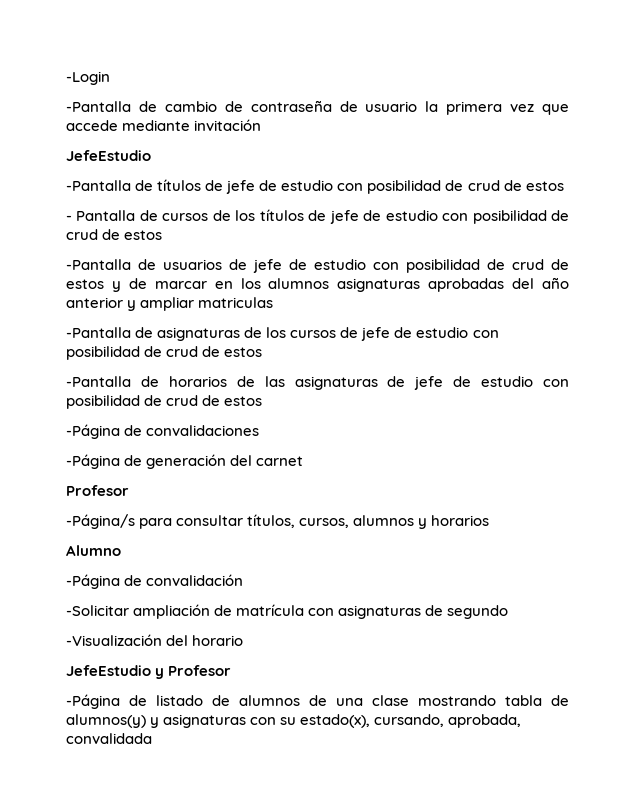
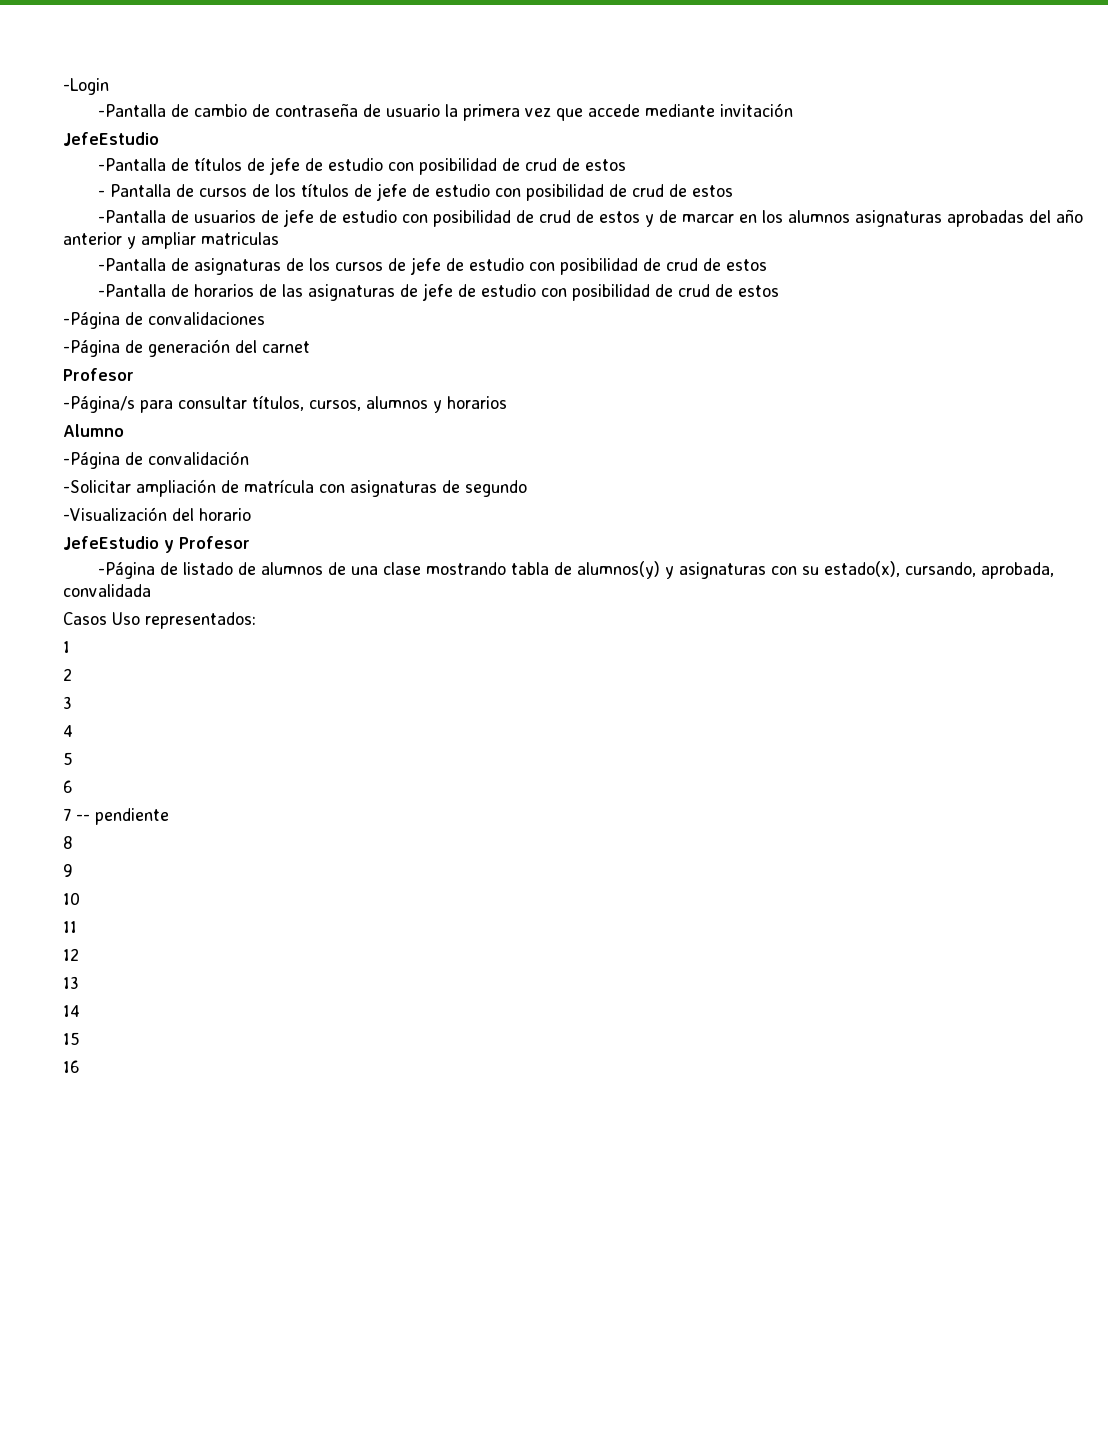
+ Casos Uso representados:
+ 1
+ 2
+ 3
+ 4
+ 5
+ 6
+ 7 -- pendiente
+ 8
+ 9
+ 10
+ 11
+ 12
+ 13
+ 14
+ 15
+ 16

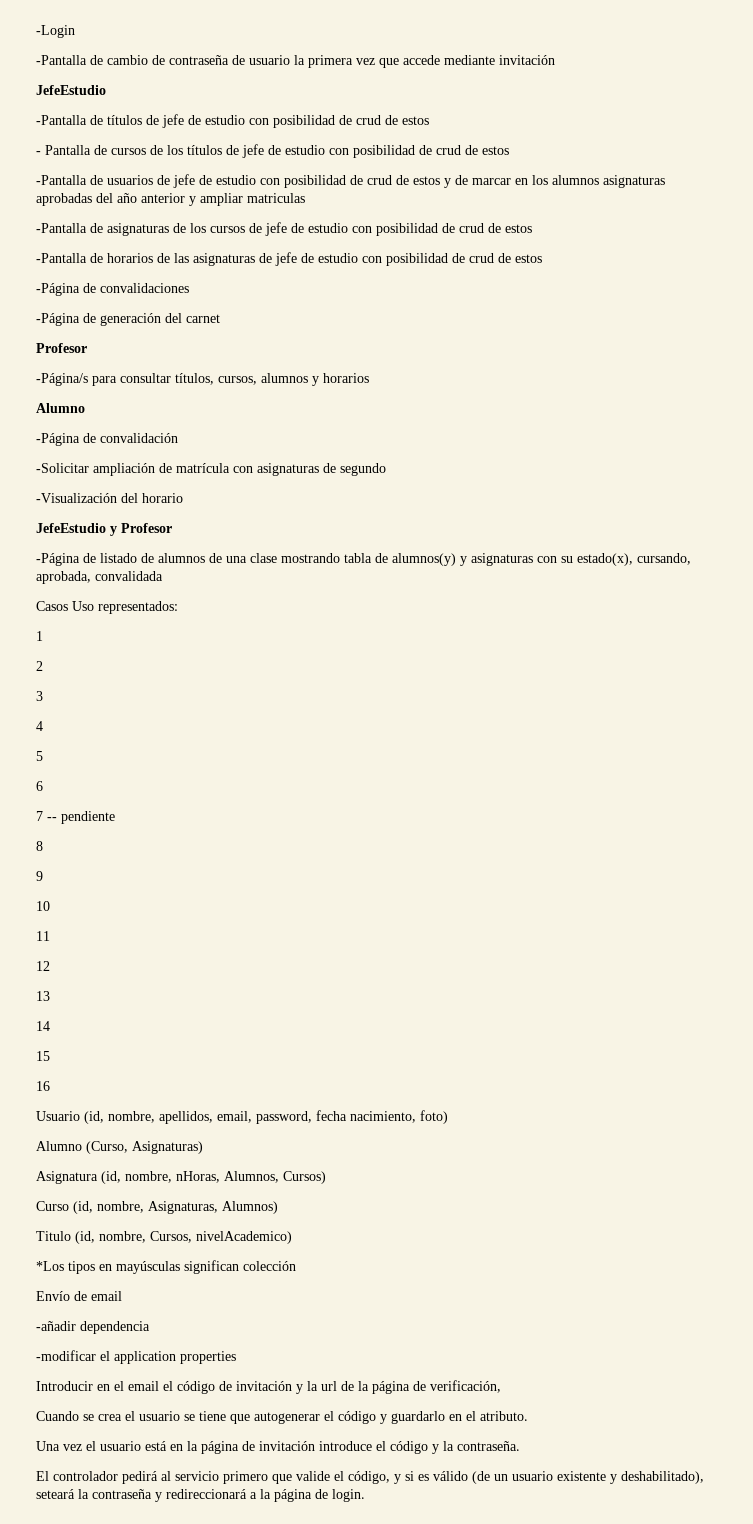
+ Usuario (id, nombre, apellidos, email, password, fecha nacimiento, foto)
+ Alumno (Curso, Asignaturas)
+ Asignatura (id, nombre, nHoras, Alumnos, Cursos)
+ Curso (id, nombre, Asignaturas, Alumnos)
+ Titulo (id, nombre, Cursos, nivelAcademico)
+ *Los tipos en mayúsculas significan colección
+ Envío de email
+ -añadir dependencia
+ -modificar el application properties
+ Introducir en el email el código de invitación y la url de la página de verificación,
+ Cuando se crea el usuario se tiene que autogenerar el código y guardarlo en el atributo.
+ Una vez el usuario está en la página de invitación introduce el código y la contraseña.
+ El controlador pedirá al servicio primero que valide el código, y si es válido (de un usuario existente y deshabilitado), seteará la contraseña y redireccionará a la página de login.

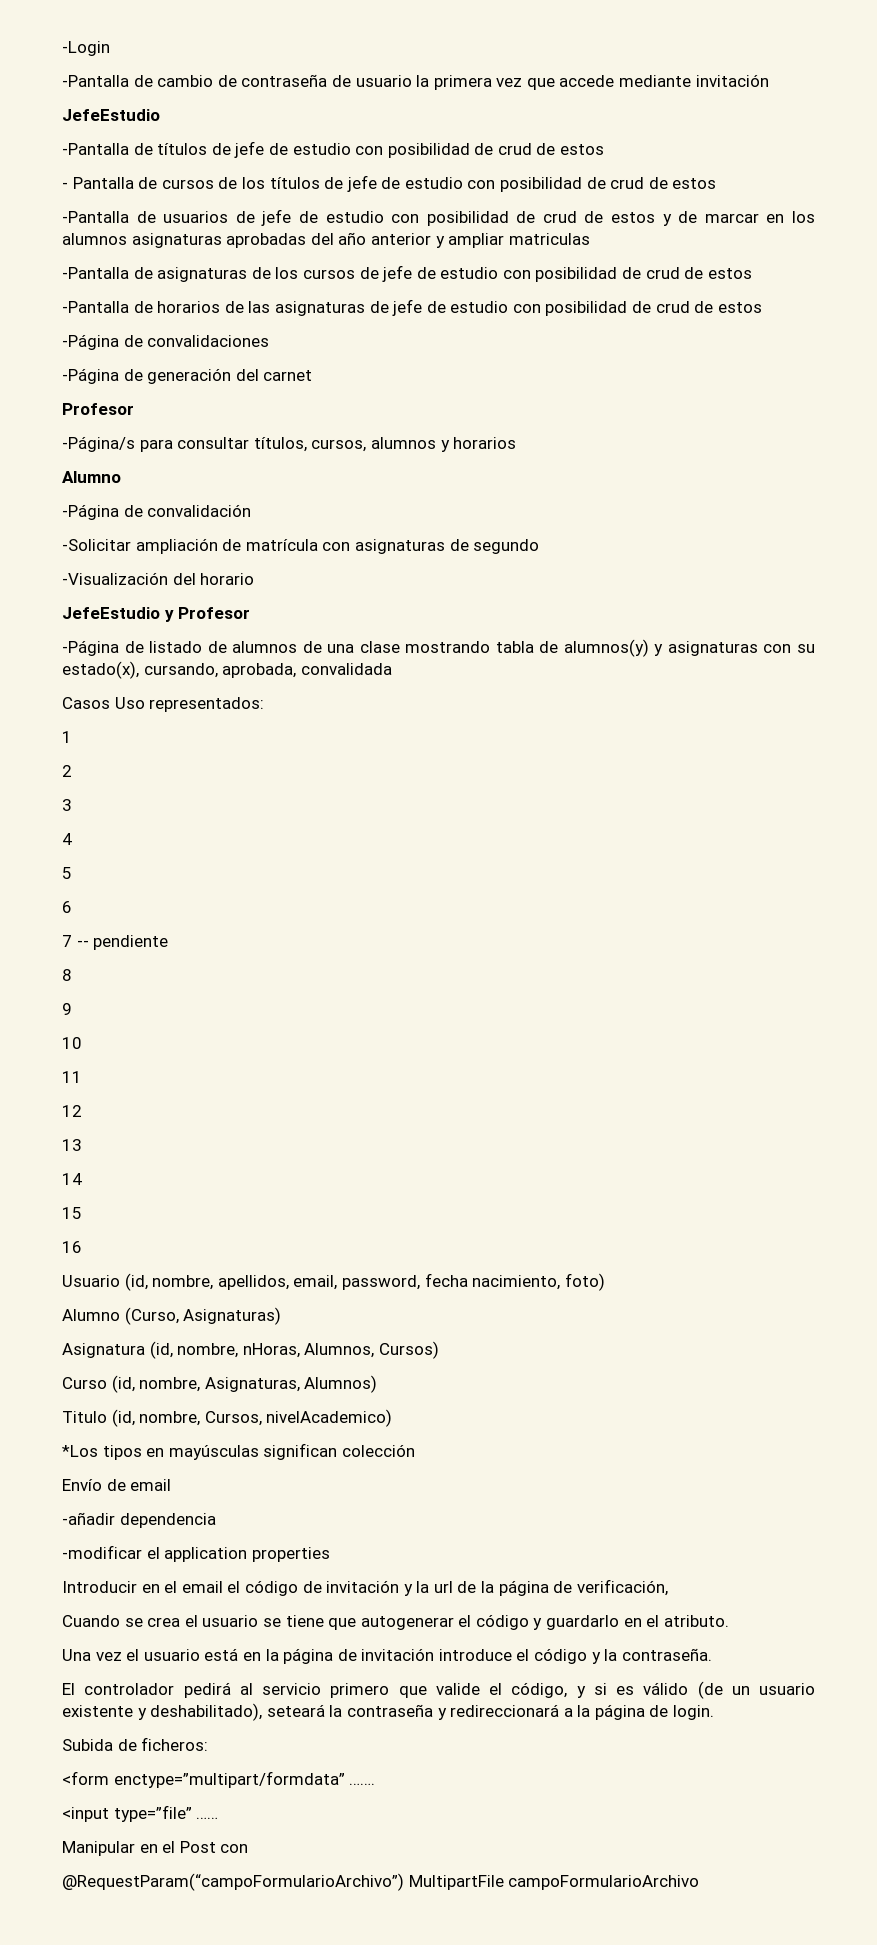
+ Subida de ficheros:
+ <form enctype=”multipart/formdata” …….
+ <input type=”file” ……
+ Manipular en el Post con
+ @RequestParam(“campoFormularioArchivo”) MultipartFile campoFormularioArchivo

